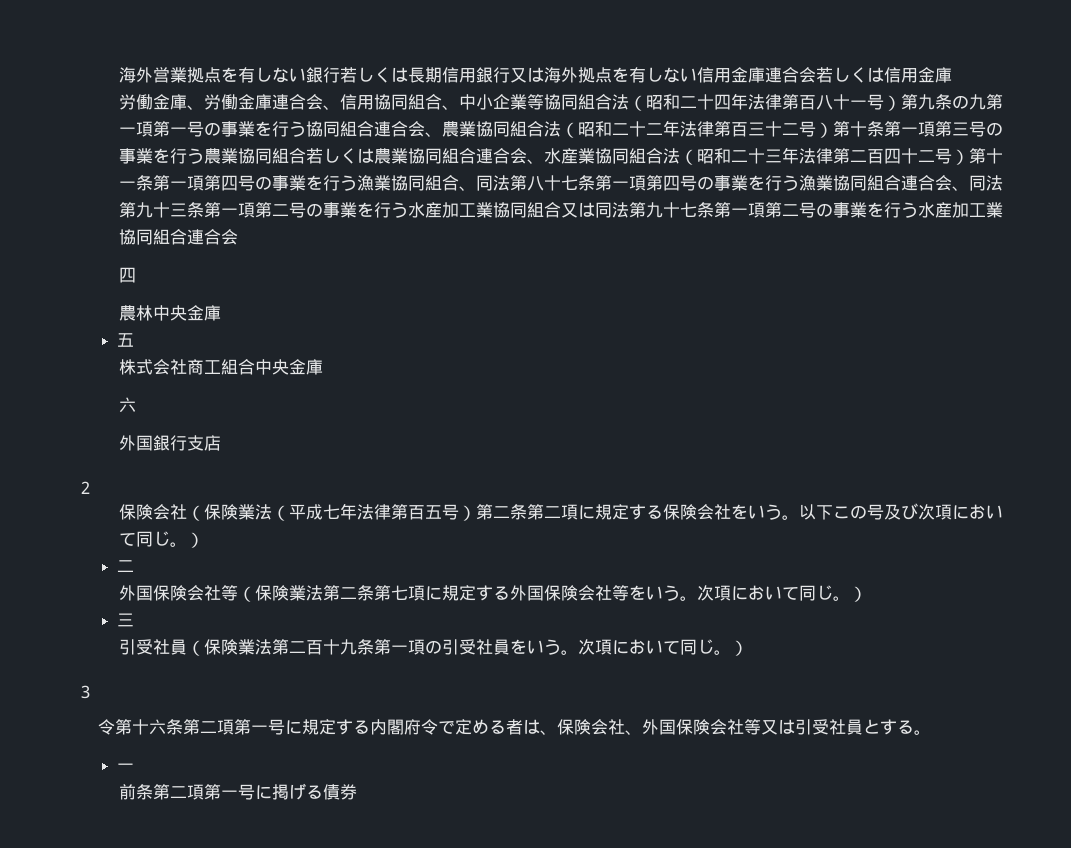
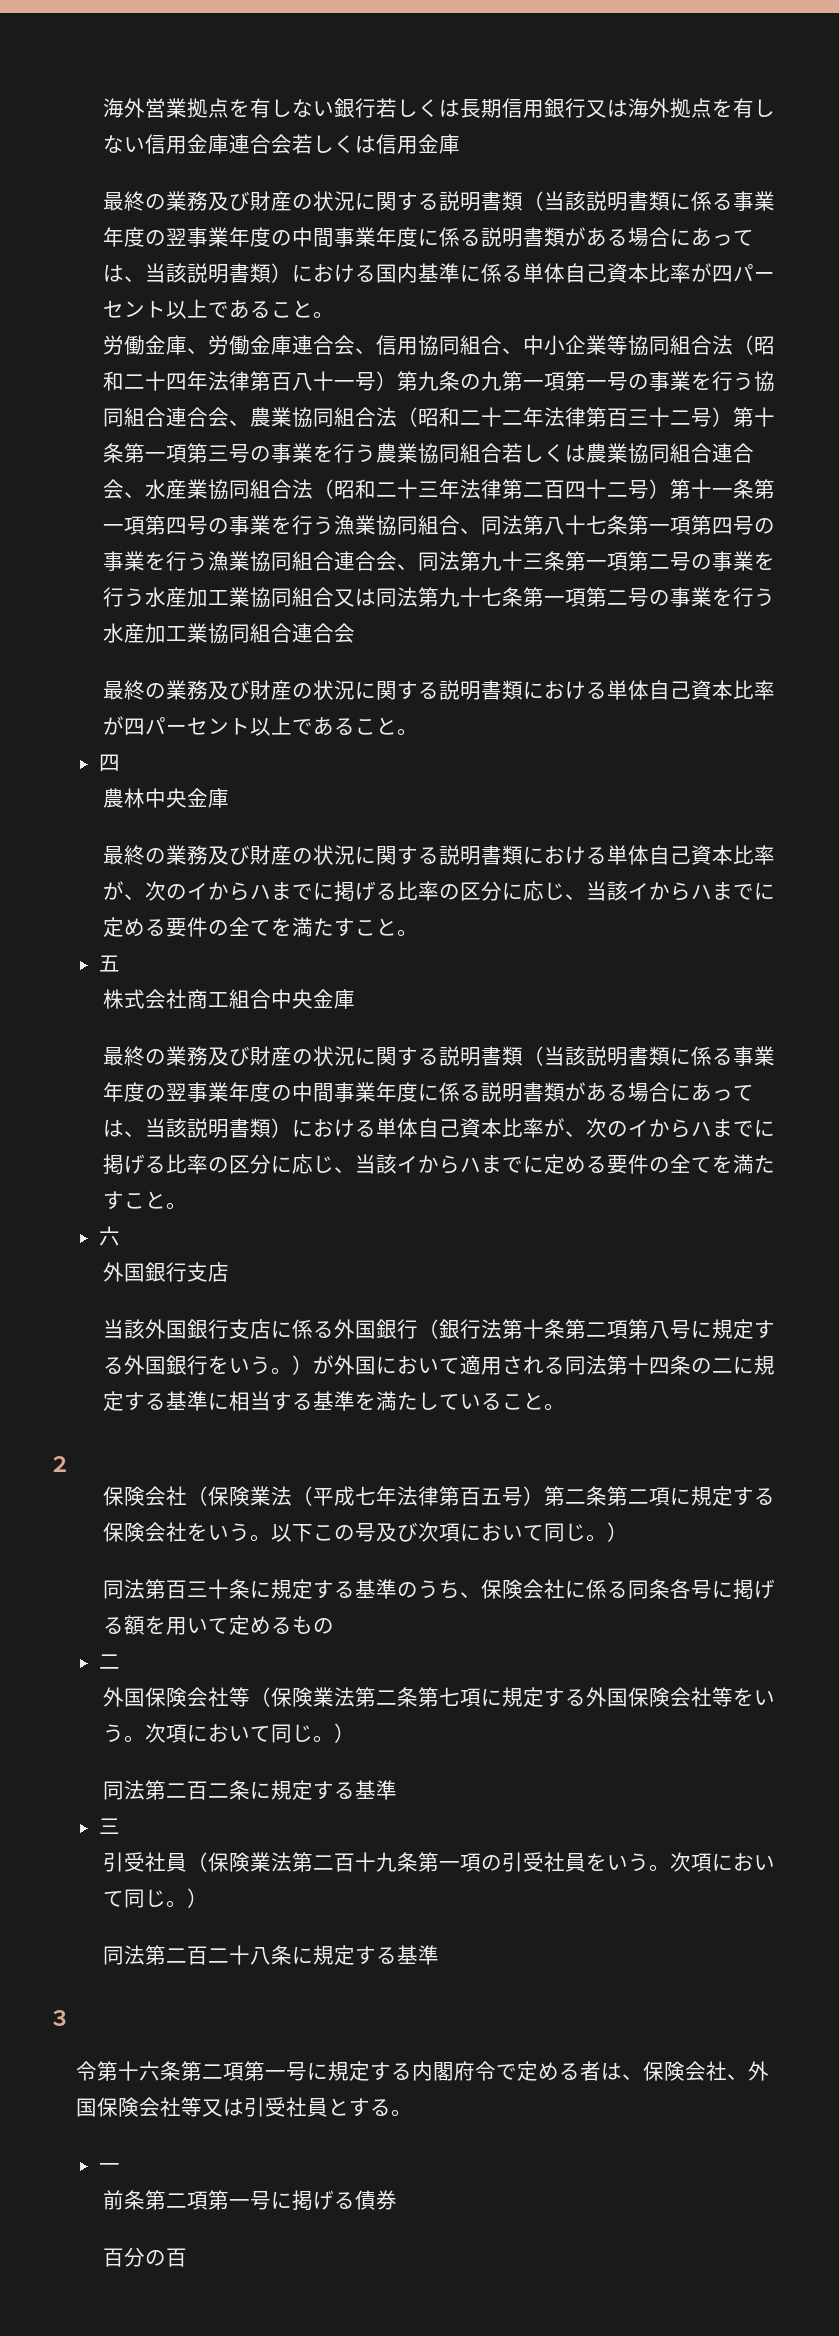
+ 最終の業務及び財産の状況に関する説明書類（当該説明書類に係る事業年度の翌事業年度の中間事業年度に係る説明書類がある場合にあっては、当該説明書類）における国内基準に係る単体自己資本比率が四パーセント以上であること。
  労働金庫、労働金庫連合会、信用協同組合、中小企業等協同組合法（昭和二十四年法律第百八十一号）第九条の九第一項第一号の事業を行う協同組合連合会、農業協同組合法（昭和二十二年法律第百三十二号）第十条第一項第三号の事業を行う農業協同組合若しくは農業協同組合連合会、水産業協同組合法（昭和二十三年法律第二百四十二号）第十一条第一項第四号の事業を行う漁業協同組合、同法第八十七条第一項第四号の事業を行う漁業協同組合連合会、同法第九十三条第一項第二号の事業を行う水産加工業協同組合又は同法第九十七条第一項第二号の事業を行う水産加工業協同組合連合会
+ 最終の業務及び財産の状況に関する説明書類における単体自己資本比率が四パーセント以上であること。
  四
  農林中央金庫
+ 最終の業務及び財産の状況に関する説明書類における単体自己資本比率が、次のイからハまでに掲げる比率の区分に応じ、当該イからハまでに定める要件の全てを満たすこと。
  株式会社商工組合中央金庫
+ 最終の業務及び財産の状況に関する説明書類（当該説明書類に係る事業年度の翌事業年度の中間事業年度に係る説明書類がある場合にあっては、当該説明書類）における単体自己資本比率が、次のイからハまでに掲げる比率の区分に応じ、当該イからハまでに定める要件の全てを満たすこと。
  六
  外国銀行支店
+ 当該外国銀行支店に係る外国銀行（銀行法第十条第二項第八号に規定する外国銀行をいう。）が外国において適用される同法第十四条の二に規定する基準に相当する基準を満たしていること。
+ 同法第百三十条に規定する基準のうち、保険会社に係る同条各号に掲げる額を用いて定めるもの
+ 同法第二百二条に規定する基準
+ 同法第二百二十八条に規定する基準
+ 百分の百

